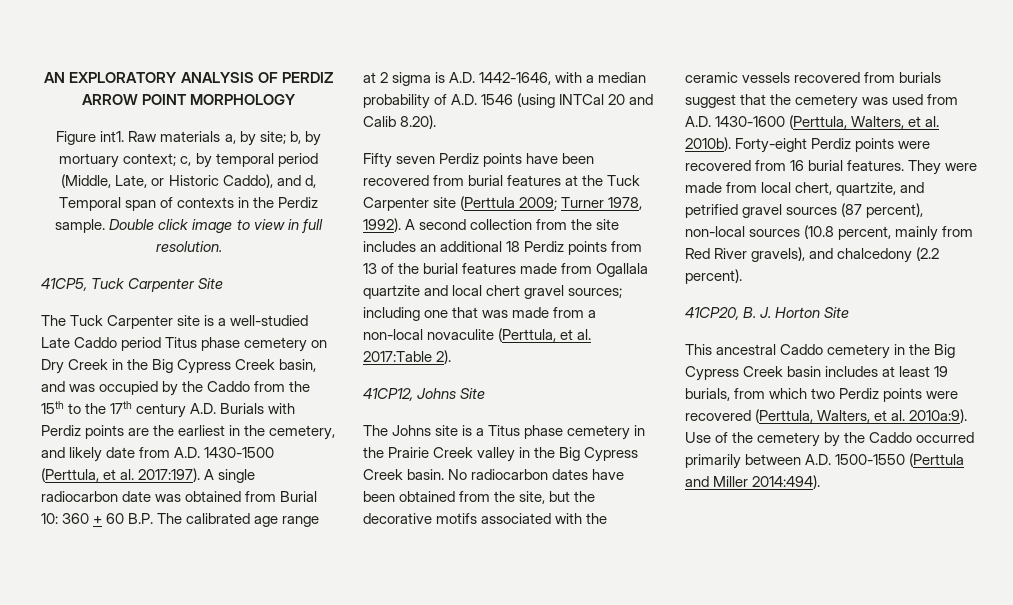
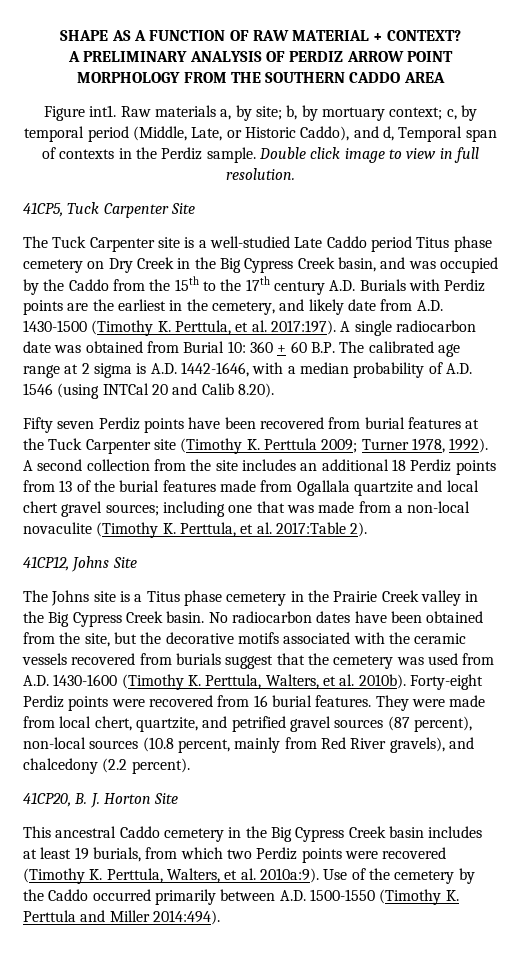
- AN EXPLORATORY ANALYSIS OF PERDIZ ARROW POINT MORPHOLOGY
+ SHAPE AS A FUNCTION OF RAW MATERIAL + CONTEXT?
+ A PRELIMINARY ANALYSIS OF PERDIZ ARROW POINT MORPHOLOGY FROM THE SOUTHERN CADDO AREA
- The Tuck Carpenter site is a well-studied Late Caddo period Titus phase cemetery on Dry Creek in the Big Cypress Creek basin, and was occupied by the Caddo from the 15th to the 17th century A.D. Burials with Perdiz points are the earliest in the cemetery, and likely date from A.D. 1430-1500 (Perttula, et al. 2017:197).
+ The Tuck Carpenter site is a well-studied Late Caddo period Titus phase cemetery on Dry Creek in the Big Cypress Creek basin, and was occupied by the Caddo from the 15th to the 17th century A.D. Burials with Perdiz points are the earliest in the cemetery, and likely date from A.D. 1430-1500 (Timothy K. Perttula, et al. 2017:197).
- Fifty seven Perdiz points have been recovered from burial features at the Tuck Carpenter site (Perttula 2009; Turner 1978, 1992).
+ Fifty seven Perdiz points have been recovered from burial features at the Tuck Carpenter site (Timothy K. Perttula 2009; Turner 1978, 1992).
- A second collection from the site includes an additional 18 Perdiz points from 13 of the burial features made from Ogallala quartzite and local chert gravel sources; including one that was made from a non-local novaculite (Perttula, et al. 2017:Table 2).
+ A second collection from the site includes an additional 18 Perdiz points from 13 of the burial features made from Ogallala quartzite and local chert gravel sources; including one that was made from a non-local novaculite (Timothy K. Perttula, et al. 2017:Table 2).
- No radiocarbon dates have been obtained from the site, but the decorative motifs associated with the ceramic vessels recovered from burials suggest that the cemetery was used from A.D. 1430-1600 (Perttula, Walters, et al. 2010b).
+ No radiocarbon dates have been obtained from the site, but the decorative motifs associated with the ceramic vessels recovered from burials suggest that the cemetery was used from A.D. 1430-1600 (Timothy K. Perttula, Walters, et al. 2010b).
- This ancestral Caddo cemetery in the Big Cypress Creek basin includes at least 19 burials, from which two Perdiz points were recovered (Perttula, Walters, et al. 2010a:9).
+ This ancestral Caddo cemetery in the Big Cypress Creek basin includes at least 19 burials, from which two Perdiz points were recovered (Timothy K. Perttula, Walters, et al. 2010a:9).
- Use of the cemetery by the Caddo occurred primarily between A.D. 1500-1550 (Perttula and Miller 2014:494).
+ Use of the cemetery by the Caddo occurred primarily between A.D. 1500-1550 (Timothy K. Perttula and Miller 2014:494).

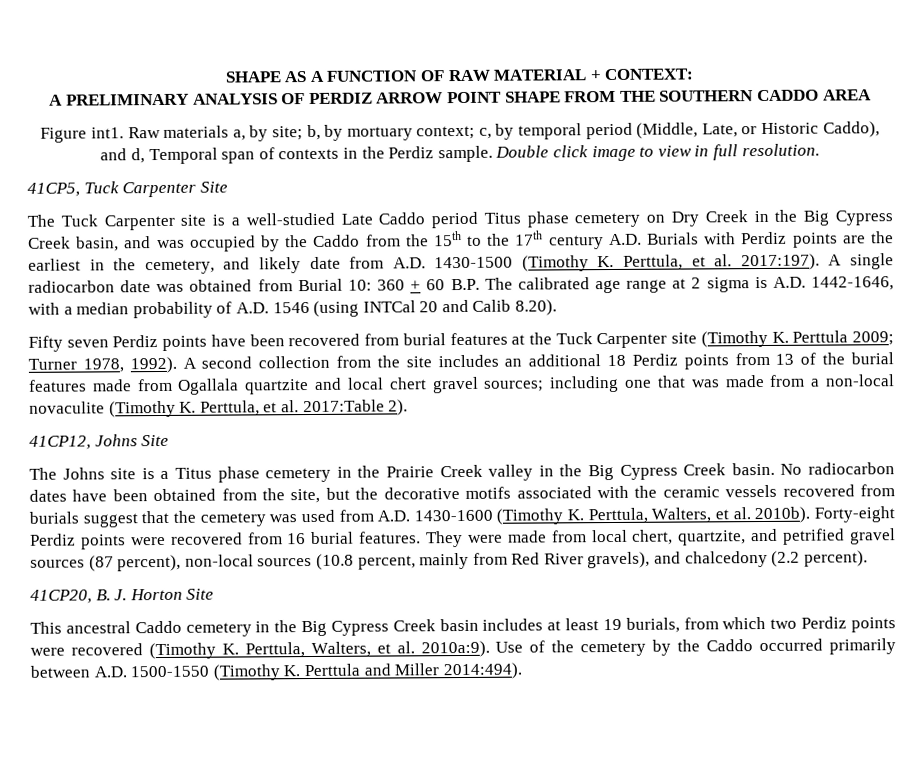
- SHAPE AS A FUNCTION OF RAW MATERIAL + CONTEXT?
+ SHAPE AS A FUNCTION OF RAW MATERIAL + CONTEXT:
- A PRELIMINARY ANALYSIS OF PERDIZ ARROW POINT MORPHOLOGY FROM THE SOUTHERN CADDO AREA
+ A PRELIMINARY ANALYSIS OF PERDIZ ARROW POINT SHAPE FROM THE SOUTHERN CADDO AREA

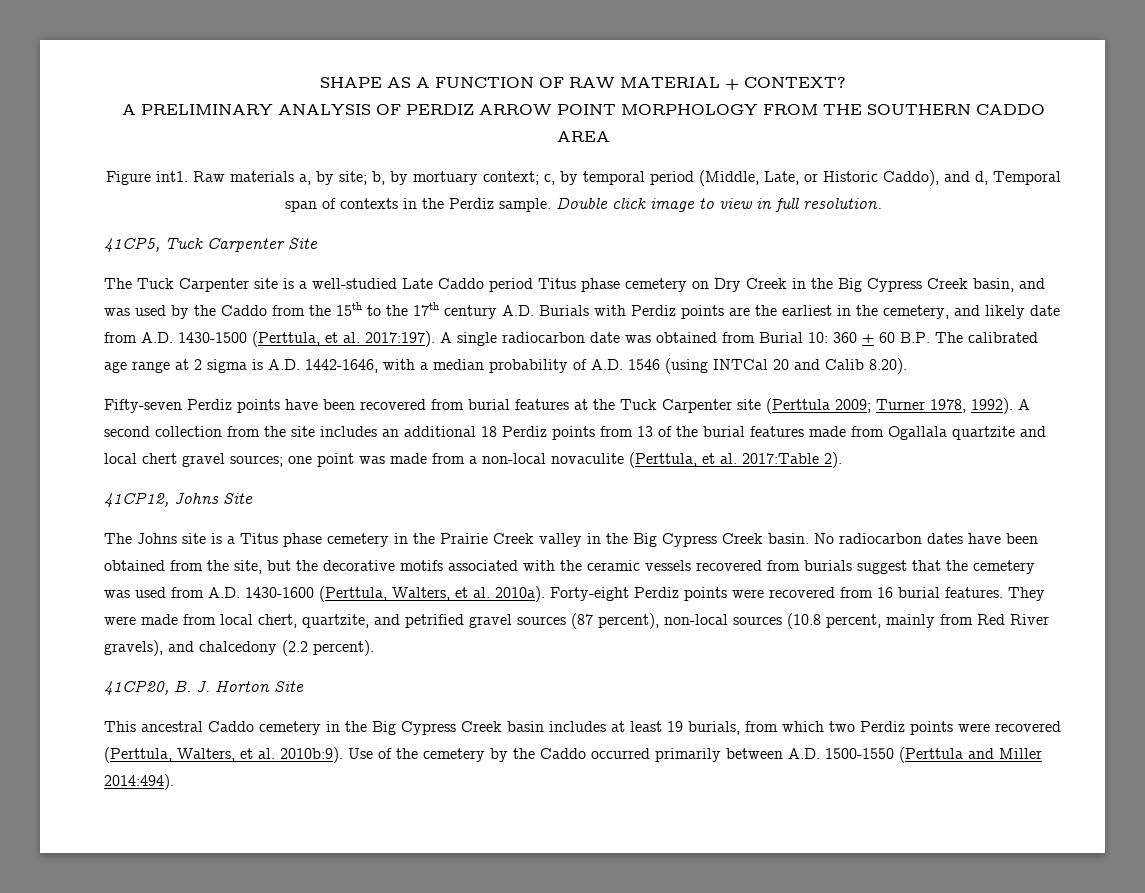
- SHAPE AS A FUNCTION OF RAW MATERIAL + CONTEXT:
+ SHAPE AS A FUNCTION OF RAW MATERIAL + CONTEXT?
- A PRELIMINARY ANALYSIS OF PERDIZ ARROW POINT SHAPE FROM THE SOUTHERN CADDO AREA
+ A PRELIMINARY ANALYSIS OF PERDIZ ARROW POINT MORPHOLOGY FROM THE SOUTHERN CADDO AREA
- The Tuck Carpenter site is a well-studied Late Caddo period Titus phase cemetery on Dry Creek in the Big Cypress Creek basin, and was occupied by the Caddo from the 15th to the 17th century A.D. Burials with Perdiz points are the earliest in the cemetery, and likely date from A.D. 1430-1500 (Timothy K. Perttula, et al. 2017:197).
+ The Tuck Carpenter site is a well-studied Late Caddo period Titus phase cemetery on Dry Creek in the Big Cypress Creek basin, and was used by the Caddo from the 15th to the 17th century A.D. Burials with Perdiz points are the earliest in the cemetery, and likely date from A.D. 1430-1500 (Perttula, et al. 2017:197).
- Fifty seven Perdiz points have been recovered from burial features at the Tuck Carpenter site (Timothy K. Perttula 2009; Turner 1978, 1992).
+ Fifty-seven Perdiz points have been recovered from burial features at the Tuck Carpenter site (Perttula 2009; Turner 1978, 1992).
- A second collection from the site includes an additional 18 Perdiz points from 13 of the burial features made from Ogallala quartzite and local chert gravel sources; including one that was made from a non-local novaculite (Timothy K. Perttula, et al. 2017:Table 2).
+ A second collection from the site includes an additional 18 Perdiz points from 13 of the burial features made from Ogallala quartzite and local chert gravel sources; one point was made from a non-local novaculite (Perttula, et al. 2017:Table 2).
- No radiocarbon dates have been obtained from the site, but the decorative motifs associated with the ceramic vessels recovered from burials suggest that the cemetery was used from A.D. 1430-1600 (Timothy K. Perttula, Walters, et al. 2010b).
+ No radiocarbon dates have been obtained from the site, but the decorative motifs associated with the ceramic vessels recovered from burials suggest that the cemetery was used from A.D. 1430-1600 (Perttula, Walters, et al. 2010a).
- This ancestral Caddo cemetery in the Big Cypress Creek basin includes at least 19 burials, from which two Perdiz points were recovered (Timothy K. Perttula, Walters, et al. 2010a:9).
+ This ancestral Caddo cemetery in the Big Cypress Creek basin includes at least 19 burials, from which two Perdiz points were recovered (Perttula, Walters, et al. 2010b:9).
- Use of the cemetery by the Caddo occurred primarily between A.D. 1500-1550 (Timothy K. Perttula and Miller 2014:494).
+ Use of the cemetery by the Caddo occurred primarily between A.D. 1500-1550 (Perttula and Miller 2014:494).

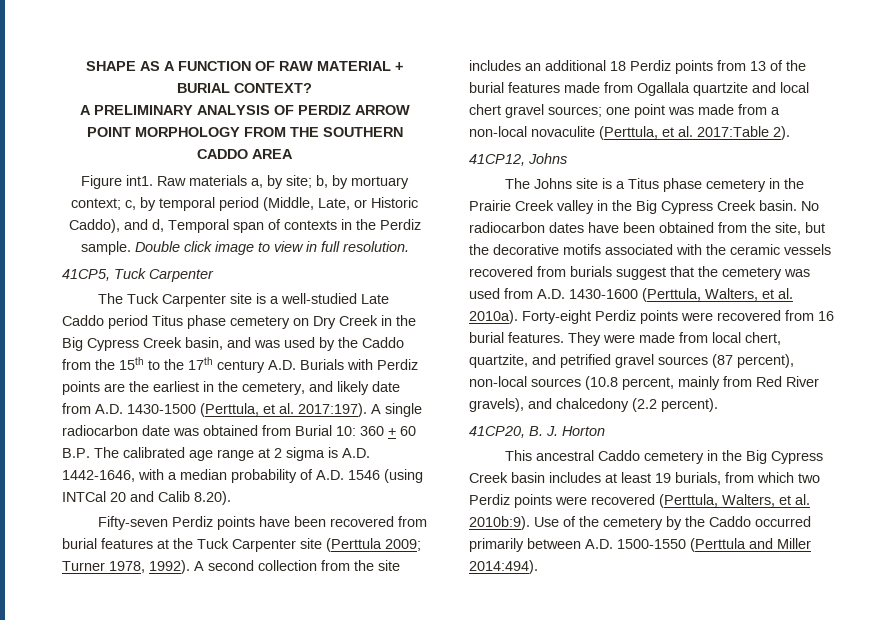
- SHAPE AS A FUNCTION OF RAW MATERIAL + CONTEXT?
+ SHAPE AS A FUNCTION OF RAW MATERIAL + BURIAL CONTEXT?
- 41CP5, Tuck Carpenter Site
+ 41CP5, Tuck Carpenter
- 41CP12, Johns Site
+ 41CP12, Johns
- 41CP20, B. J. Horton Site
+ 41CP20, B. J. Horton

